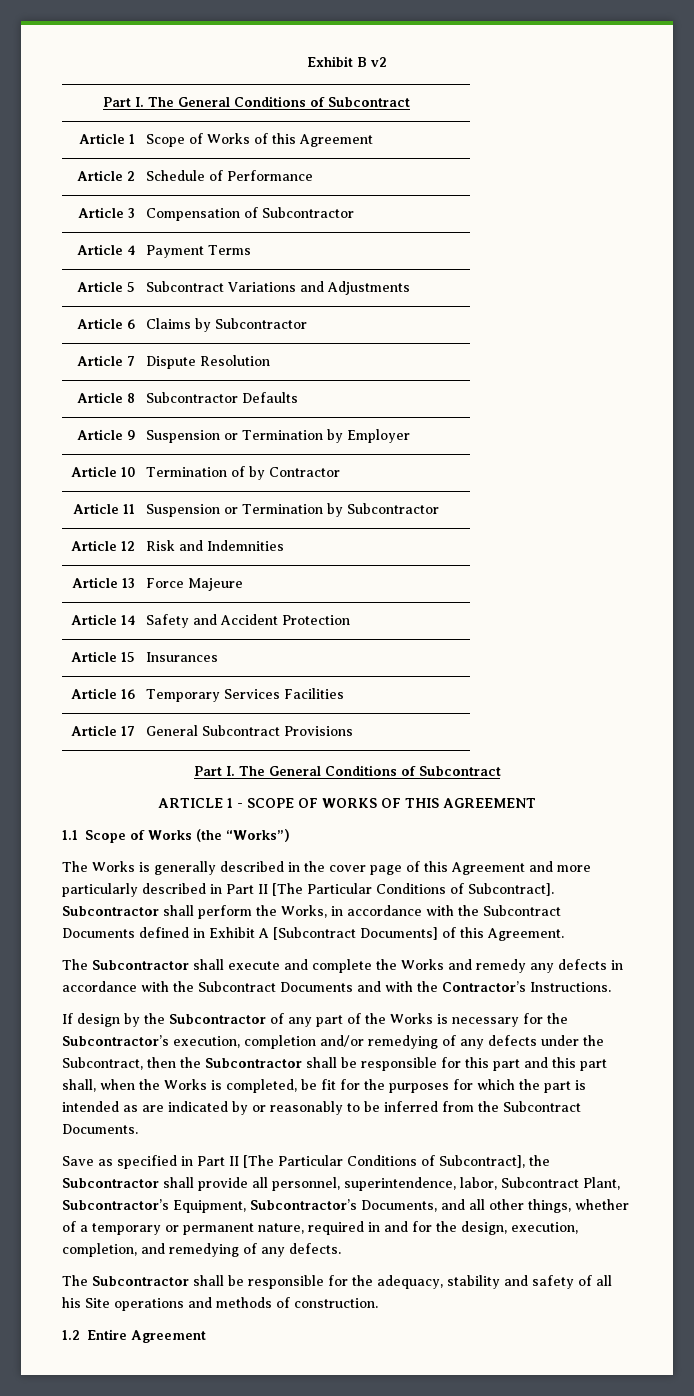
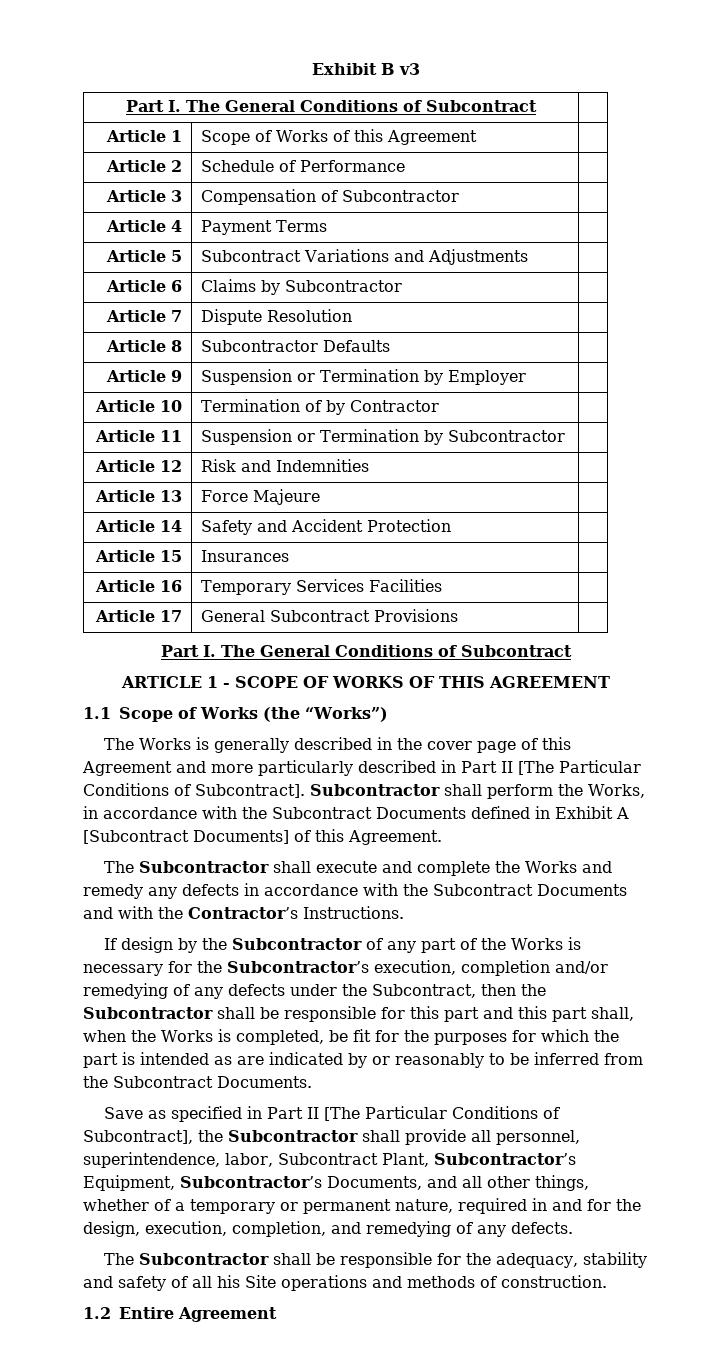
- Exhibit B v2
+ Exhibit B v3

